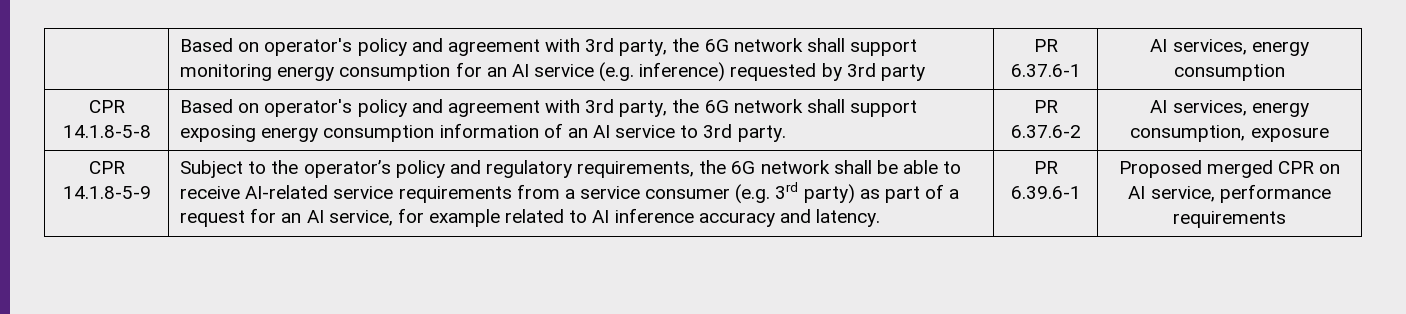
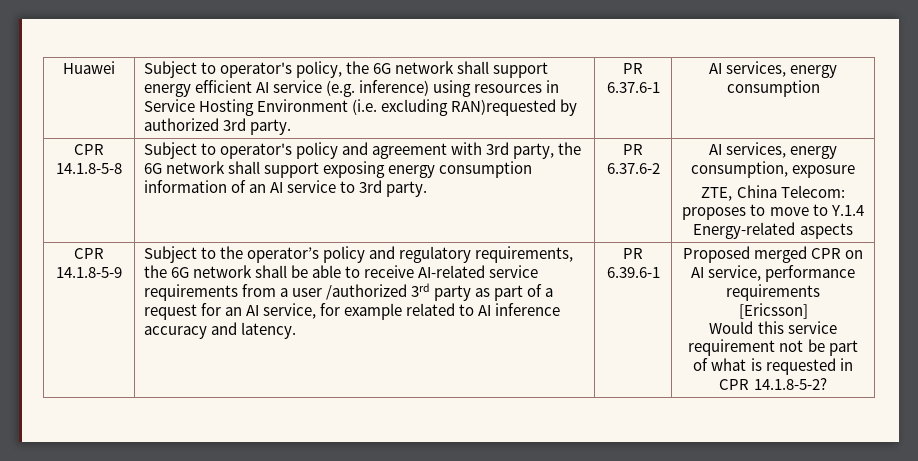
- | Based on operator's policy and agreement with 3rd party, the 6G network shall support monitoring energy consumption for an AI service (e.g. inference) requested by 3rd party | PR 6.37.6-1 | AI services, energy consumption
+ Huawei | Subject to operator's policy, the 6G network shall support energy efficient AI service (e.g. inference) using resources in Service Hosting Environment (i.e. excluding RAN)requested by authorized 3rd party. | PR 6.37.6-1 | AI services, energy consumption
- Based on operator's policy and agreement with 3rd party, the 6G network shall support exposing energy consumption information of an AI service to 3rd party.
+ Subject to operator's policy and agreement with 3rd party, the 6G network shall support exposing energy consumption information of an AI service to 3rd party.
+ ZTE, China Telecom: proposes to move to Y.1.4 Energy-related aspects
- Subject to the operator’s policy and regulatory requirements, the 6G network shall be able to receive AI-related service requirements from a service consumer (e.g. 3rd party) as part of a request for an AI service, for example related to AI inference accuracy and latency.
+ Subject to the operator’s policy and regulatory requirements, the 6G network shall be able to receive AI-related service requirements from a user /authorized 3rd party as part of a request for an AI service, for example related to AI inference accuracy and latency.
+ [Ericsson]
+ Would this service requirement not be part of what is requested in CPR 14.1.8-5-2?

